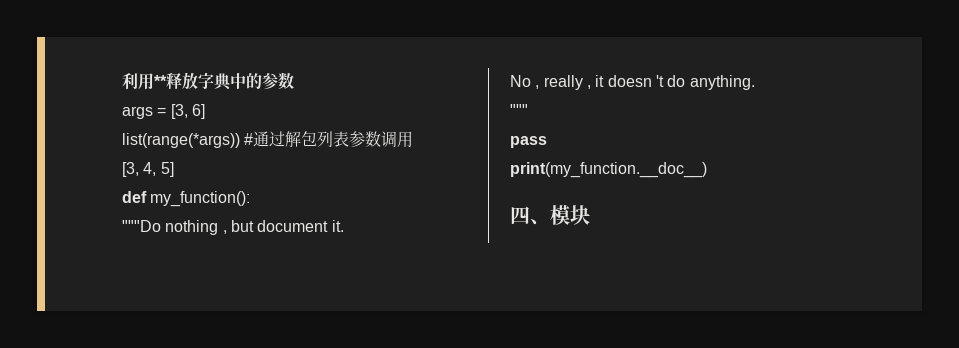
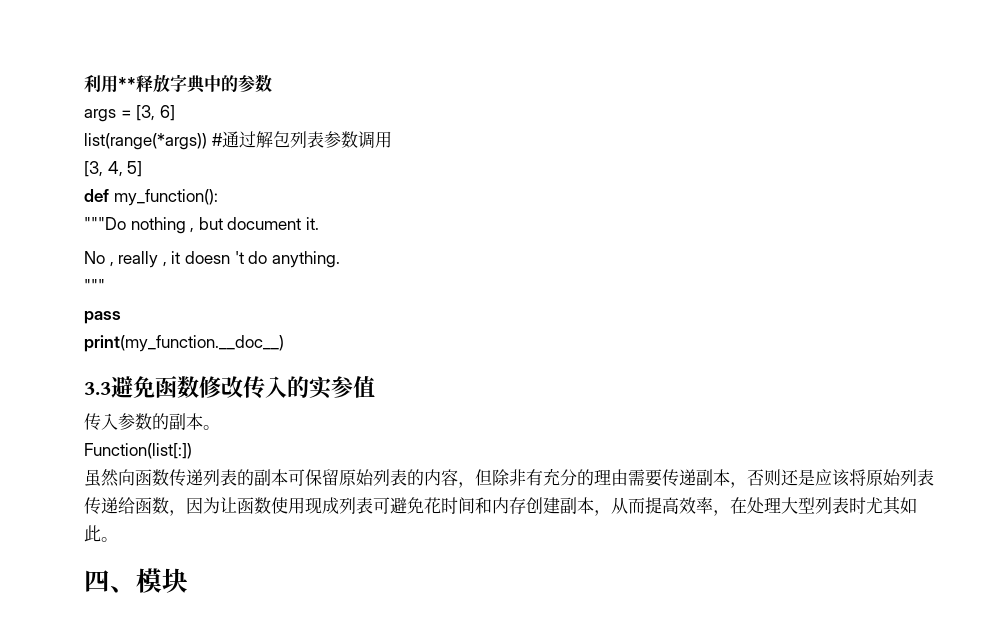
+ 3.3避免函数修改传入的实参值
+ 传入参数的副本。
+ Function(list[:])
+ 虽然向函数传递列表的副本可保留原始列表的内容，但除非有充分的理由需要传递副本，否则还是应该将原始列表传递给函数，因为让函数使用现成列表可避免花时间和内存创建副本，从而提高效率，在处理大型列表时尤其如此。

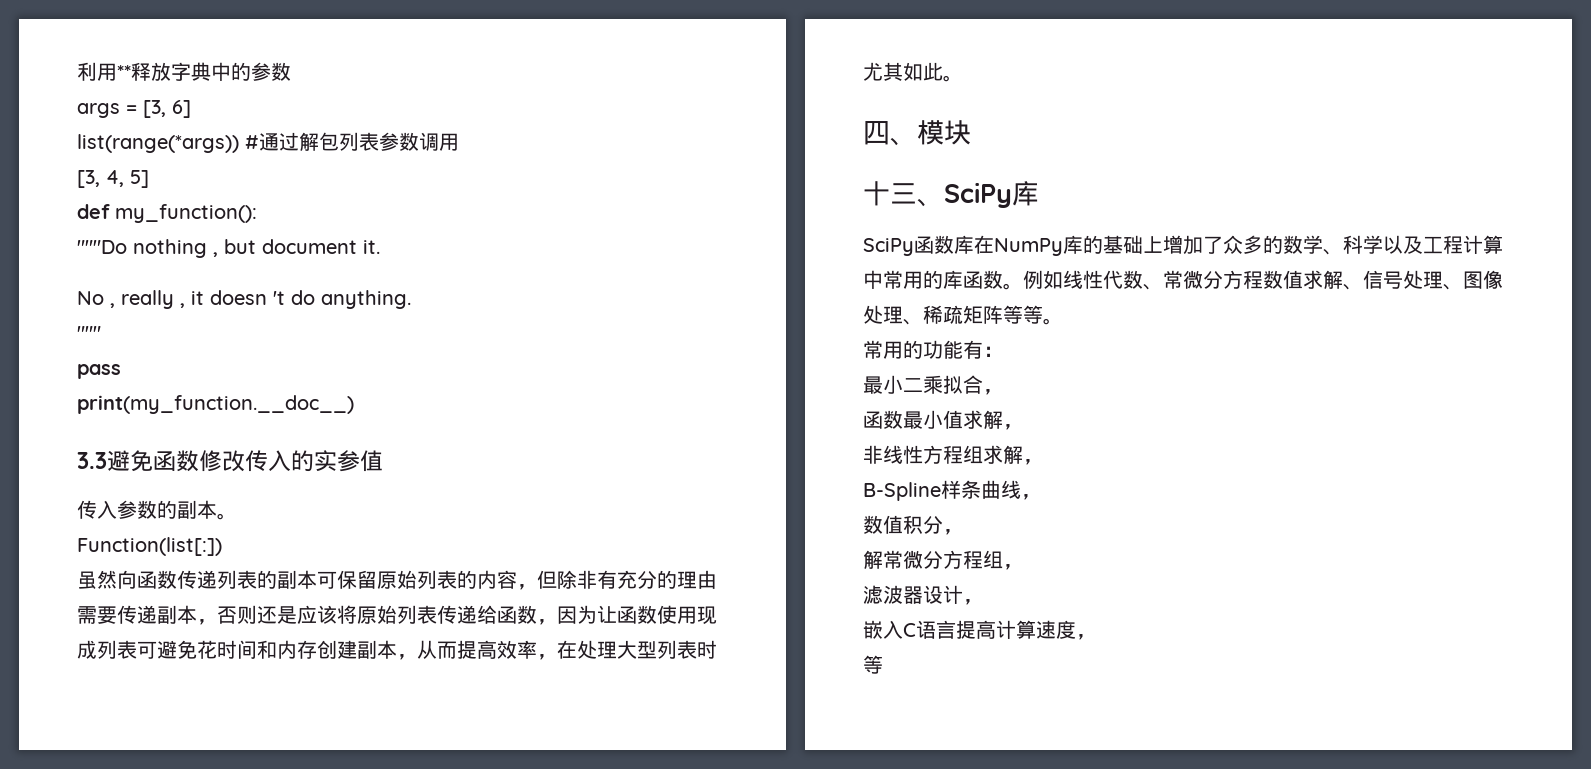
+ 十三、SciPy库
+ SciPy函数库在NumPy库的基础上增加了众多的数学、科学以及工程计算中常用的库函数。例如线性代数、常微分方程数值求解、信号处理、图像处理、稀疏矩阵等等。
+ 常用的功能有：
+ 最小二乘拟合，
+ 函数最小值求解，
+ 非线性方程组求解，
+ B-Spline样条曲线，
+ 数值积分，
+ 解常微分方程组，
+ 滤波器设计，
+ 嵌入C语言提高计算速度，
+ 等

